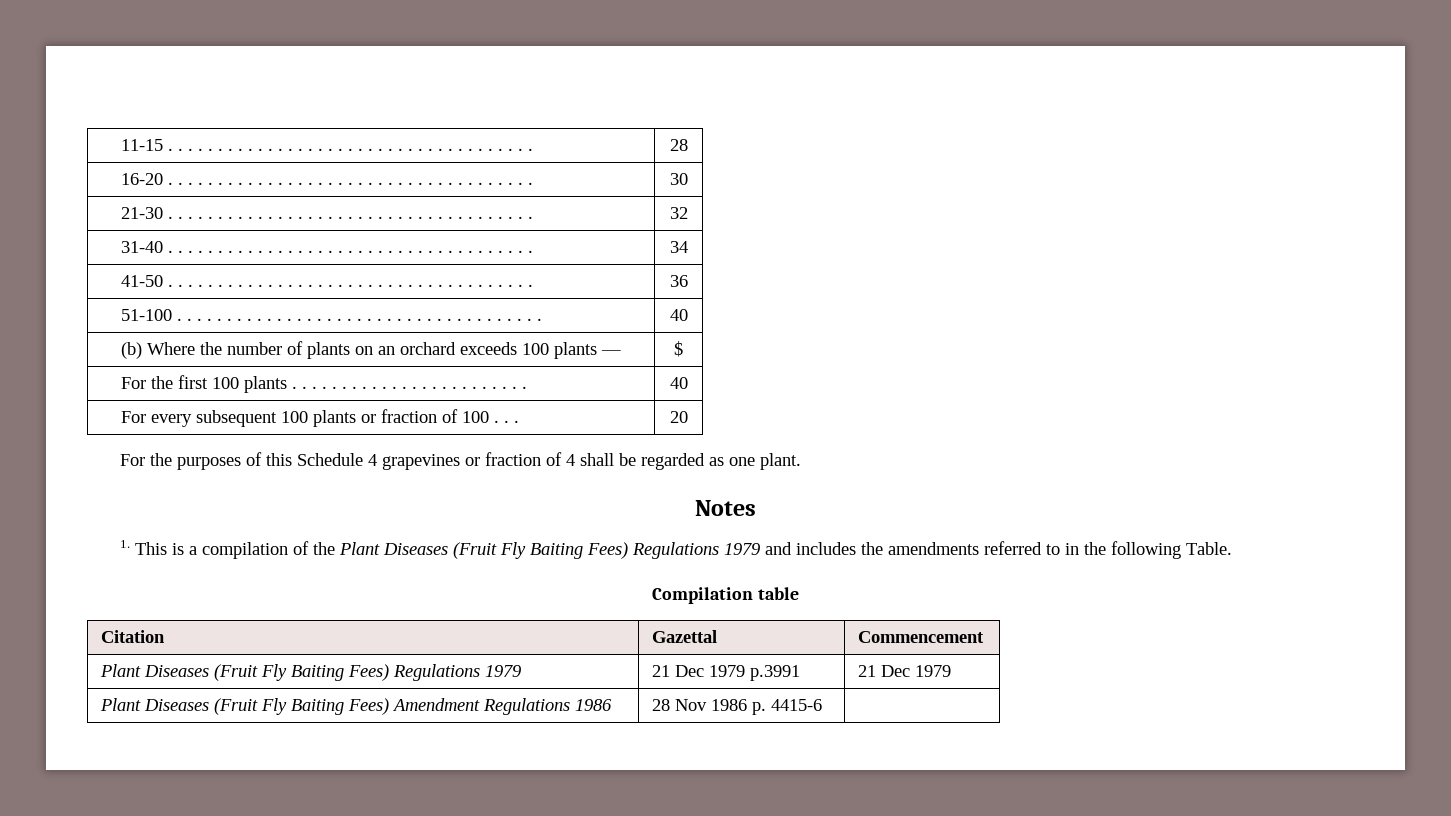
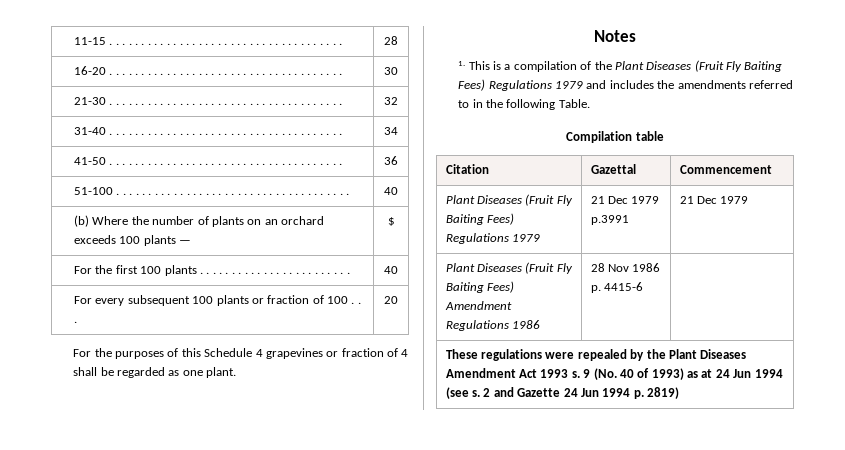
+ These regulations were repealed by the Plant Diseases Amendment Act 1993 s. 9 (No. 40 of 1993) as at 24 Jun 1994 (see s. 2 and Gazette 24 Jun 1994 p. 2819)

